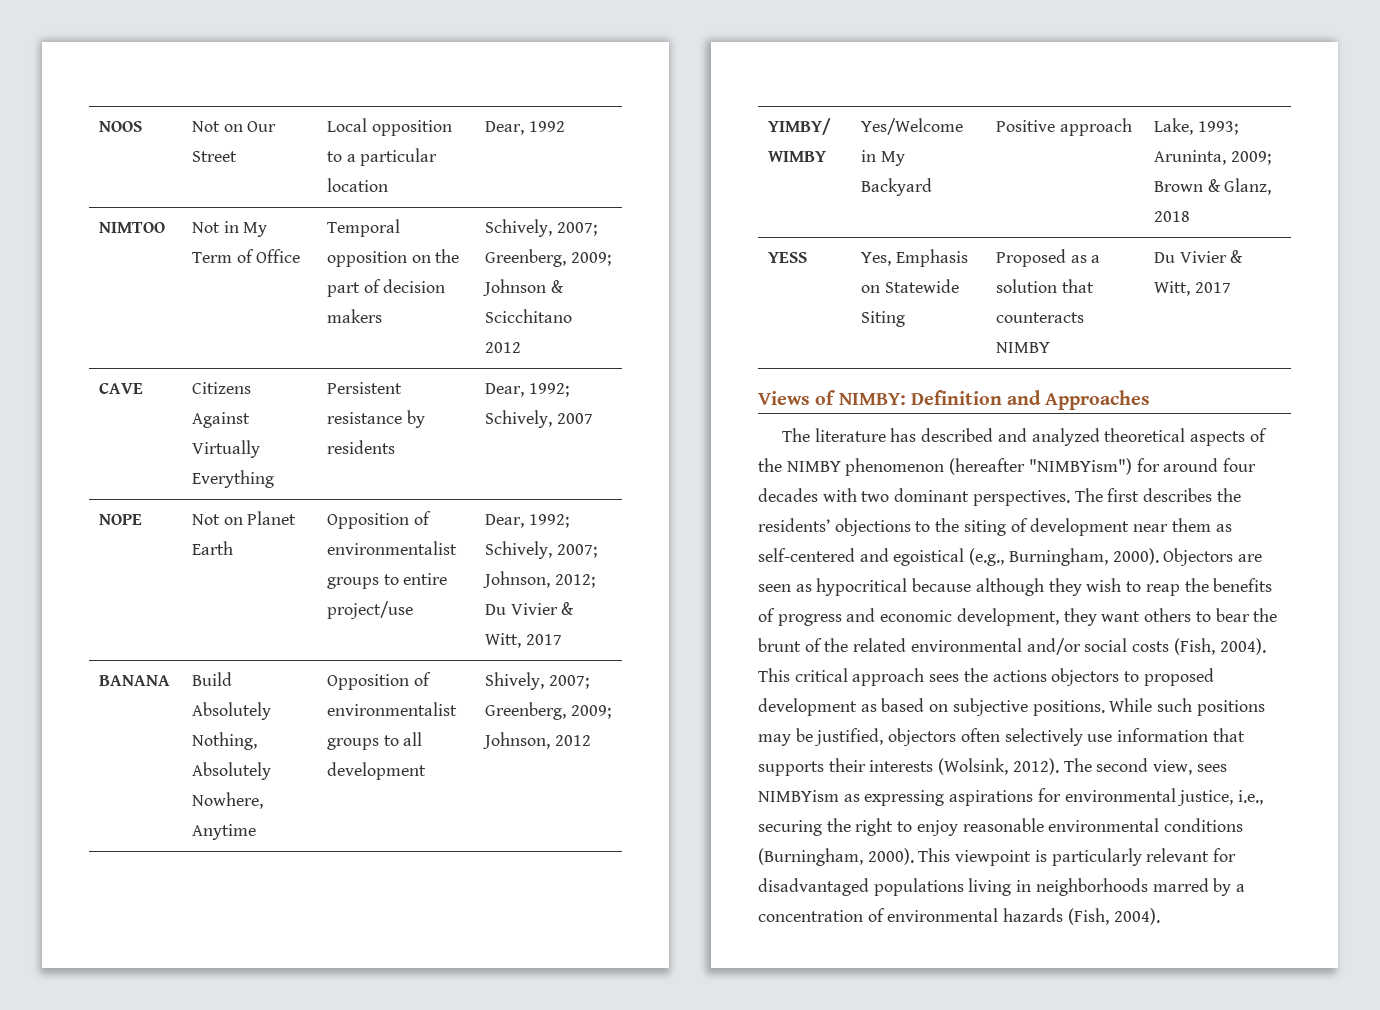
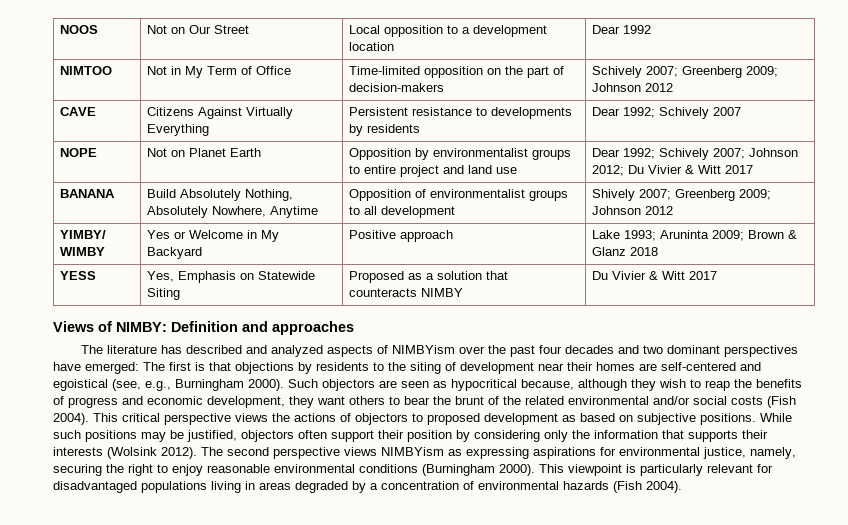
- NOOS | Not on Our Street | Local opposition to a particular location | Dear, 1992
+ NOOS | Not on Our Street | Local opposition to a development location | Dear 1992
- NIMTOO | Not in My Term of Office | Temporal opposition on the part of decision makers | Schively, 2007; Greenberg, 2009; Johnson & Scicchitano 2012
+ NIMTOO | Not in My Term of Office | Time-limited opposition on the part of decision-makers | Schively 2007; Greenberg 2009; Johnson 2012
- CAVE | Citizens Against Virtually Everything | Persistent resistance by residents | Dear, 1992; Schively, 2007
+ CAVE | Citizens Against Virtually Everything | Persistent resistance to developments by residents | Dear 1992; Schively 2007
- NOPE | Not on Planet Earth | Opposition of environmentalist groups to entire project/use | Dear, 1992; Schively, 2007; Johnson, 2012; Du Vivier & Witt, 2017
+ NOPE | Not on Planet Earth | Opposition by environmentalist groups to entire project and land use | Dear 1992; Schively 2007; Johnson 2012; Du Vivier & Witt 2017
- BANANA | Build Absolutely Nothing, Absolutely Nowhere, Anytime | Opposition of environmentalist groups to all development | Shively, 2007; Greenberg, 2009; Johnson, 2012
+ BANANA | Build Absolutely Nothing, Absolutely Nowhere, Anytime | Opposition of environmentalist groups to all development | Shively 2007; Greenberg 2009; Johnson 2012
- YIMBY/ WIMBY | Yes/Welcome in My Backyard | Positive approach | Lake, 1993; Aruninta, 2009; Brown & Glanz, 2018
+ YIMBY/ WIMBY | Yes or Welcome in My Backyard | Positive approach | Lake 1993; Aruninta 2009; Brown & Glanz 2018
- YESS | Yes, Emphasis on Statewide Siting | Proposed as a solution that counteracts NIMBY | Du Vivier & Witt, 2017
+ YESS | Yes, Emphasis on Statewide Siting | Proposed as a solution that counteracts NIMBY | Du Vivier & Witt 2017
- Views of NIMBY: Definition and Approaches
+ Views of NIMBY: Definition and approaches
- The literature has described and analyzed theoretical aspects of the NIMBY phenomenon (hereafter "NIMBYism") for around four decades with two dominant perspectives. The first describes the residents’ objections to the siting of development near them as self-centered and egoistical (e.g., Burningham, 2000). Objectors are seen as hypocritical because although they wish to reap the benefits of progress and economic development, they want others to bear the brunt of the related environmental and/or social costs (Fish, 2004).
+ The literature has described and analyzed aspects of NIMBYism over the past four decades and two dominant perspectives have emerged: The first is that objections by residents to the siting of development near their homes are self-centered and egoistical (see, e.g., Burningham 2000). Such objectors are seen as hypocritical because, although they wish to reap the benefits of progress and economic development, they want others to bear the brunt of the related environmental and/or social costs (Fish 2004).
- This critical approach sees the actions objectors to proposed development as based on subjective positions.
+ This critical perspective views the actions of objectors to proposed development as based on subjective positions.
- While such positions may be justified, objectors often selectively use information that supports their interests (Wolsink, 2012).
+ While such positions may be justified, objectors often support their position by considering only the information that supports their interests (Wolsink 2012).
- The second view, sees NIMBYism as expressing aspirations for environmental justice, i.e., securing the right to enjoy reasonable environmental conditions (Burningham, 2000).
+ The second perspective views NIMBYism as expressing aspirations for environmental justice, namely, securing the right to enjoy reasonable environmental conditions (Burningham 2000).
- This viewpoint is particularly relevant for disadvantaged populations living in neighborhoods marred by a concentration of environmental hazards (Fish, 2004).
+ This viewpoint is particularly relevant for disadvantaged populations living in areas degraded by a concentration of environmental hazards (Fish 2004).

